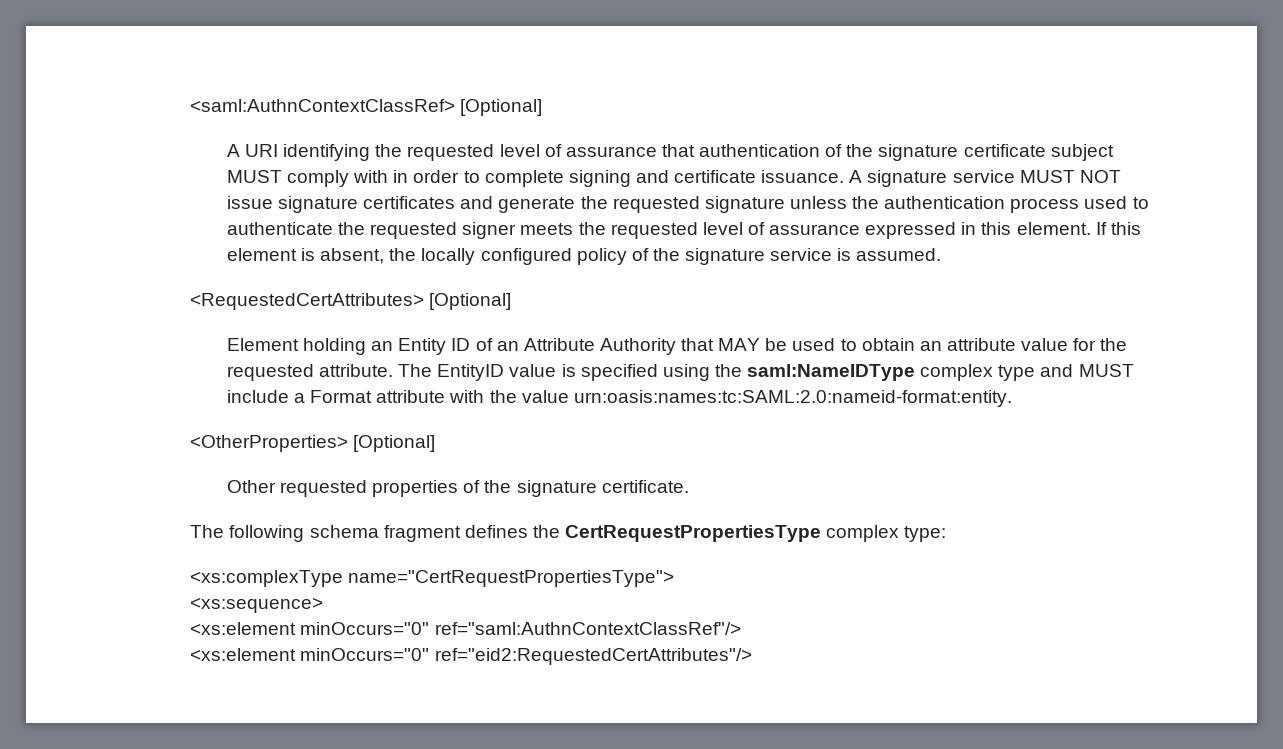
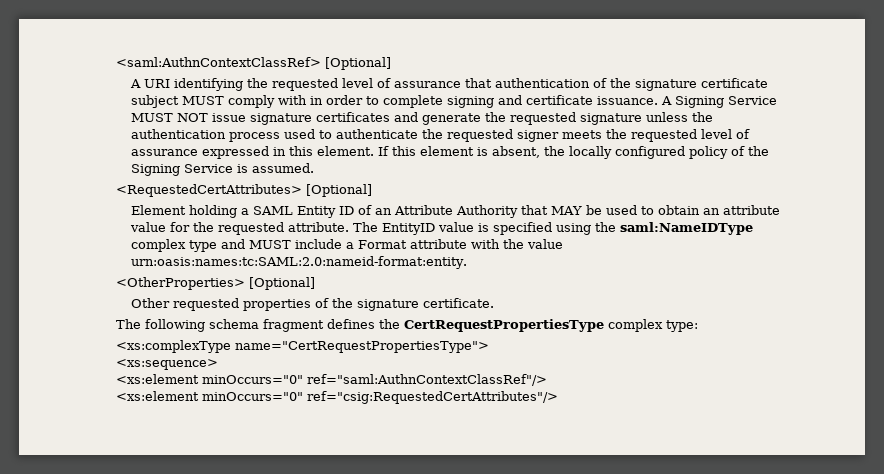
- A signature service MUST NOT issue signature certificates and generate the requested signature unless the authentication process used to authenticate the requested signer meets the requested level of assurance expressed in this element.
+ A Signing Service MUST NOT issue signature certificates and generate the requested signature unless the authentication process used to authenticate the requested signer meets the requested level of assurance expressed in this element.
- If this element is absent, the locally configured policy of the signature service is assumed.
+ If this element is absent, the locally configured policy of the Signing Service is assumed.
- Element holding an Entity ID of an Attribute Authority that MAY be used to obtain an attribute value for the requested attribute.
+ Element holding a SAML Entity ID of an Attribute Authority that MAY be used to obtain an attribute value for the requested attribute.
- <xs:element minOccurs="0" ref="eid2:RequestedCertAttributes"/>
+ <xs:element minOccurs="0" ref="csig:RequestedCertAttributes"/>

